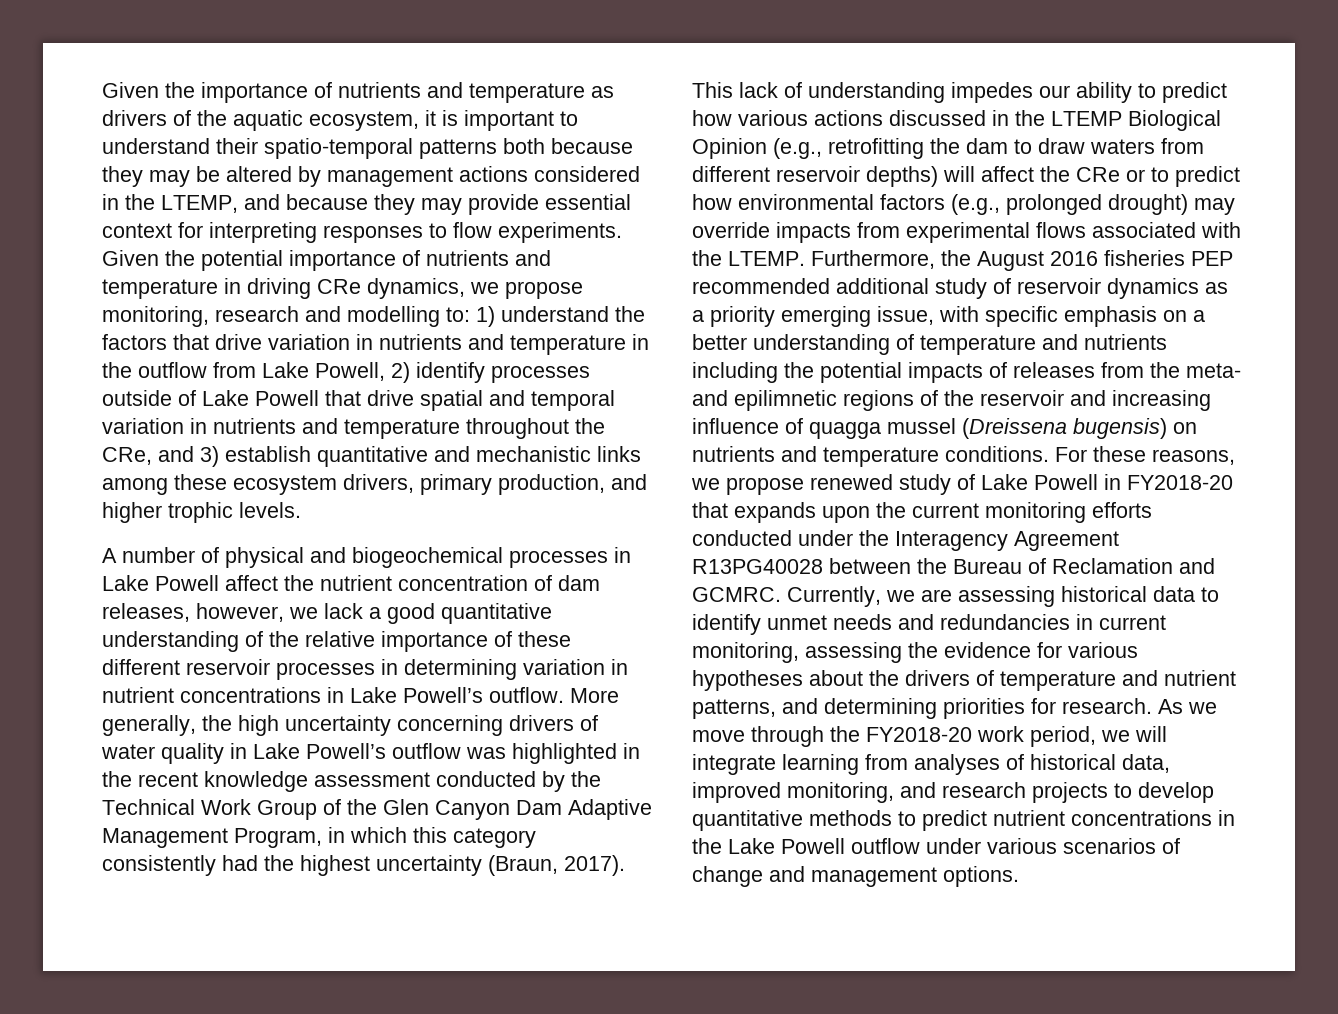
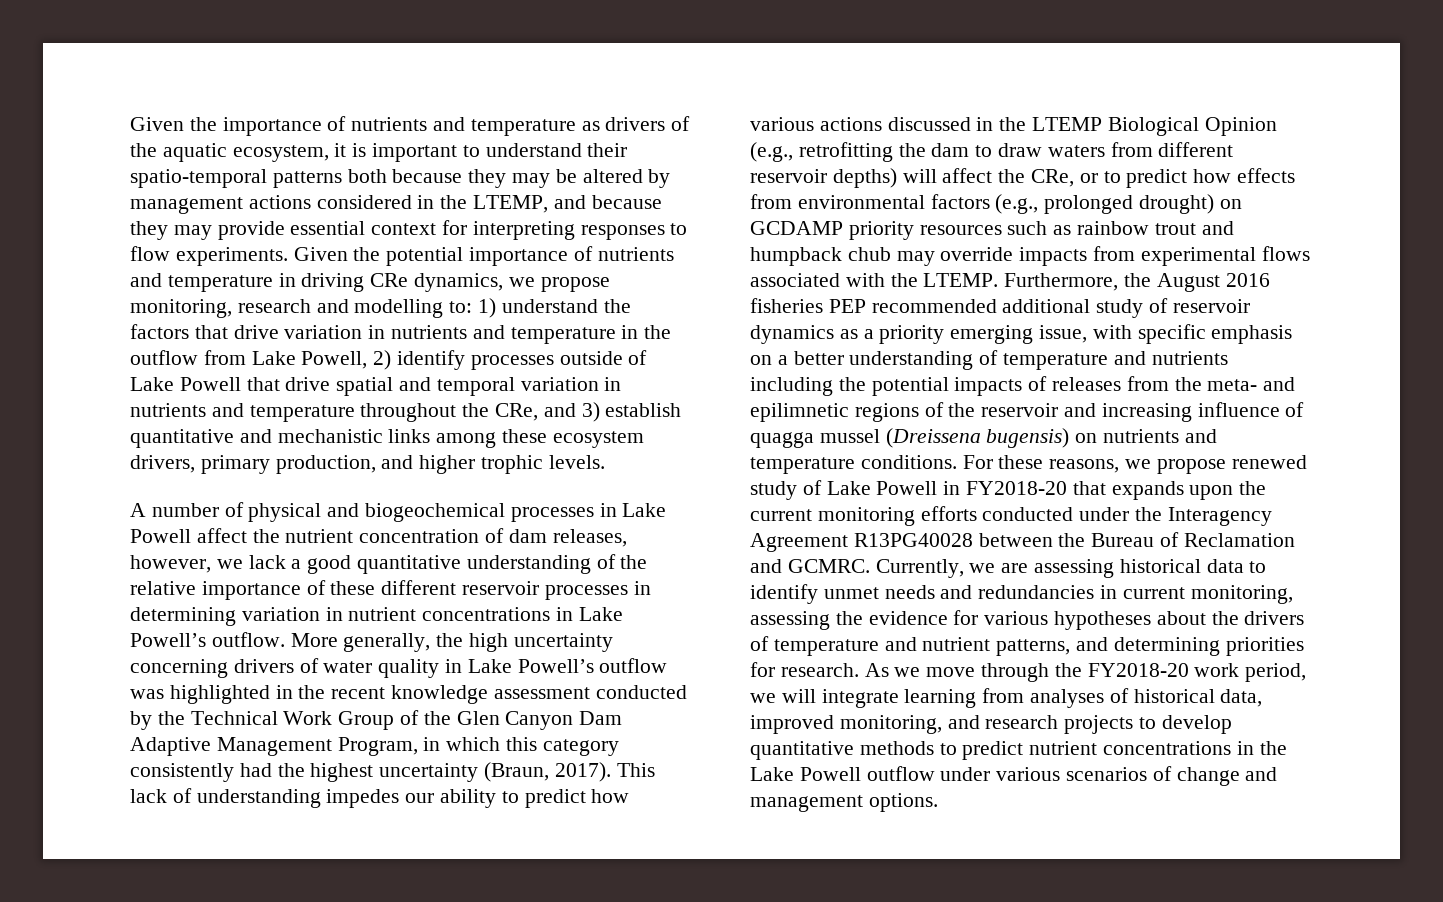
- This lack of understanding impedes our ability to predict how various actions discussed in the LTEMP Biological Opinion (e.g., retrofitting the dam to draw waters from different reservoir depths) will affect the CRe or to predict how environmental factors (e.g., prolonged drought) may override impacts from experimental flows associated with the LTEMP.
+ This lack of understanding impedes our ability to predict how various actions discussed in the LTEMP Biological Opinion (e.g., retrofitting the dam to draw waters from different reservoir depths) will affect the CRe, or to predict how effects from environmental factors (e.g., prolonged drought) on GCDAMP priority resources such as rainbow trout and humpback chub may override impacts from experimental flows associated with the LTEMP.

